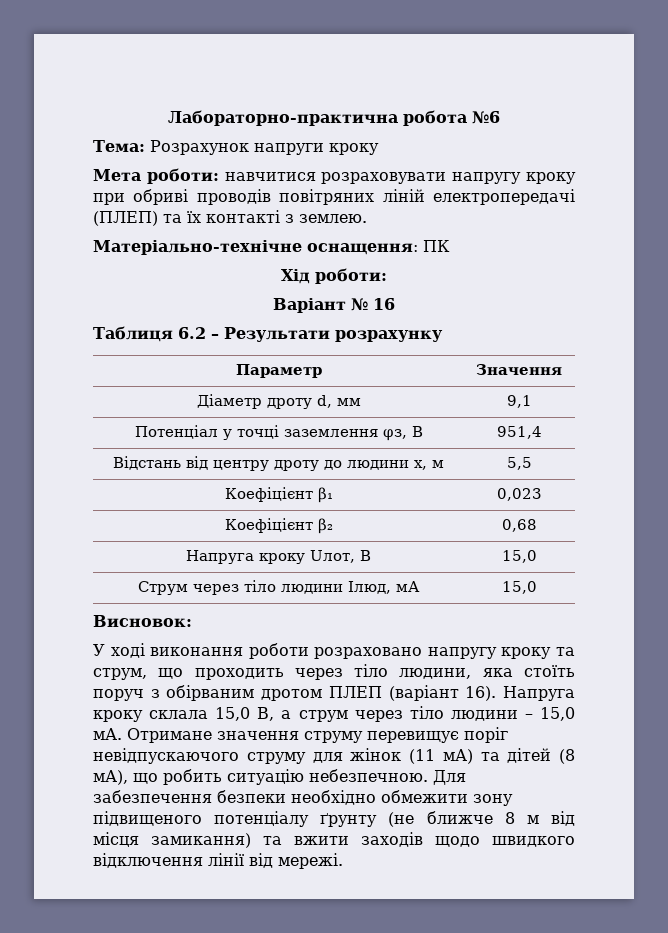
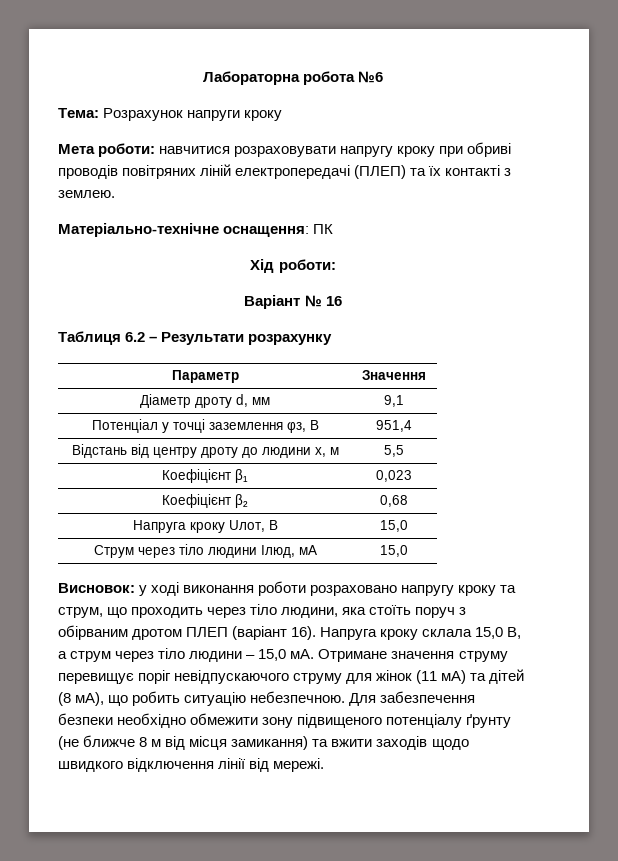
- Лабораторно-практична робота №6
+ Лабораторна робота №6
- Висновок:
- У ході виконання роботи розраховано напругу кроку та струм, що проходить через тіло людини, яка стоїть поруч з обірваним дротом ПЛЕП (варіант 16).
+ Висновок: у ході виконання роботи розраховано напругу кроку та струм, що проходить через тіло людини, яка стоїть поруч з обірваним дротом ПЛЕП (варіант 16).

